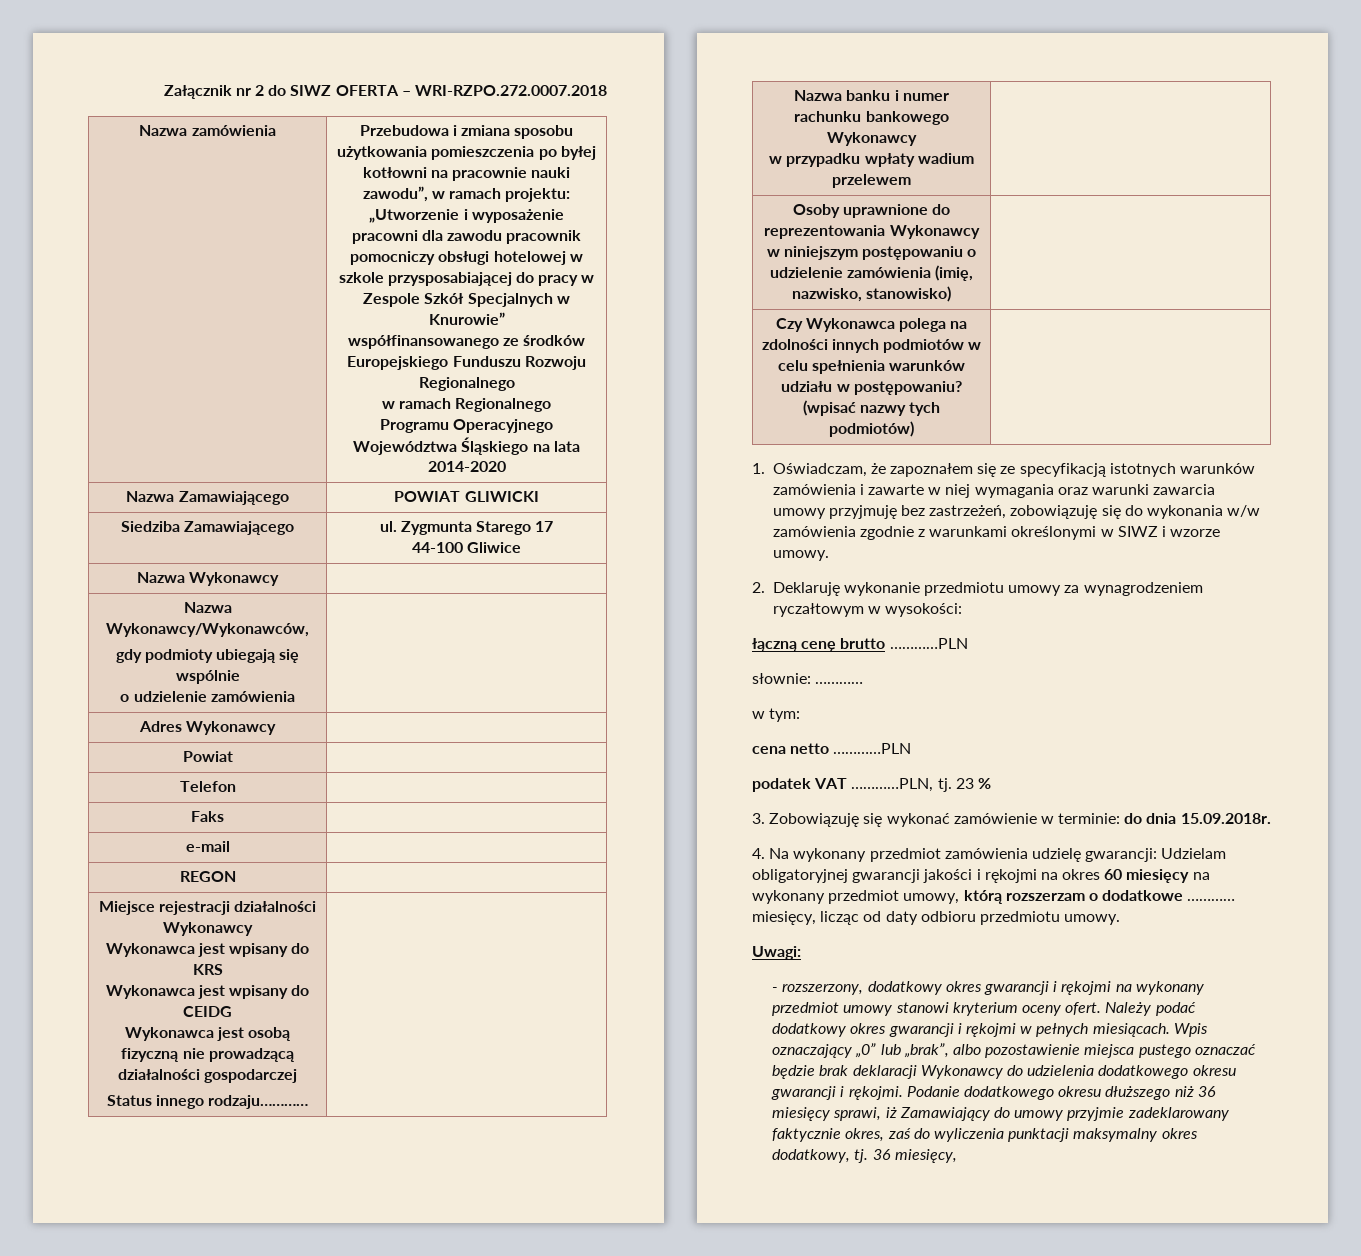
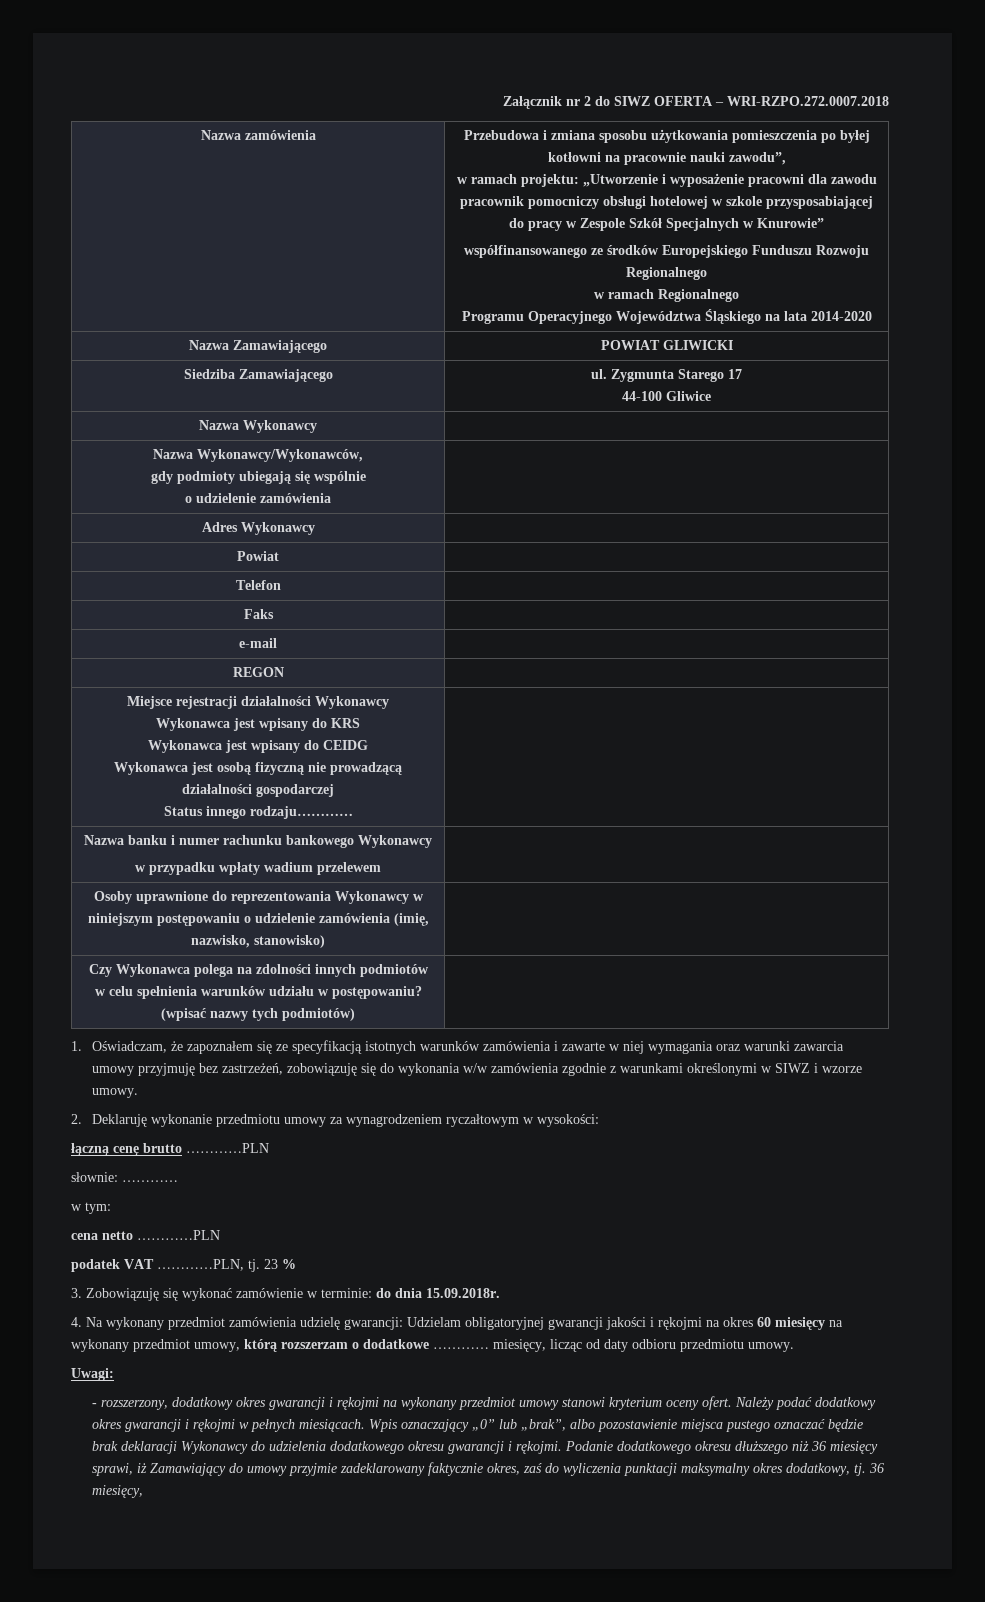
- Przebudowa i zmiana sposobu użytkowania pomieszczenia po byłej kotłowni na pracownie nauki zawodu”, w ramach projektu: „Utworzenie i wyposażenie pracowni dla zawodu pracownik pomocniczy obsługi hotelowej w szkole przysposabiającej do pracy w Zespole Szkół Specjalnych w Knurowie”
+ Przebudowa i zmiana sposobu użytkowania pomieszczenia po byłej kotłowni na pracownie nauki zawodu”,
+ w ramach projektu: „Utworzenie i wyposażenie pracowni dla zawodu pracownik pomocniczy obsługi hotelowej w szkole przysposabiającej do pracy w Zespole Szkół Specjalnych w Knurowie”

